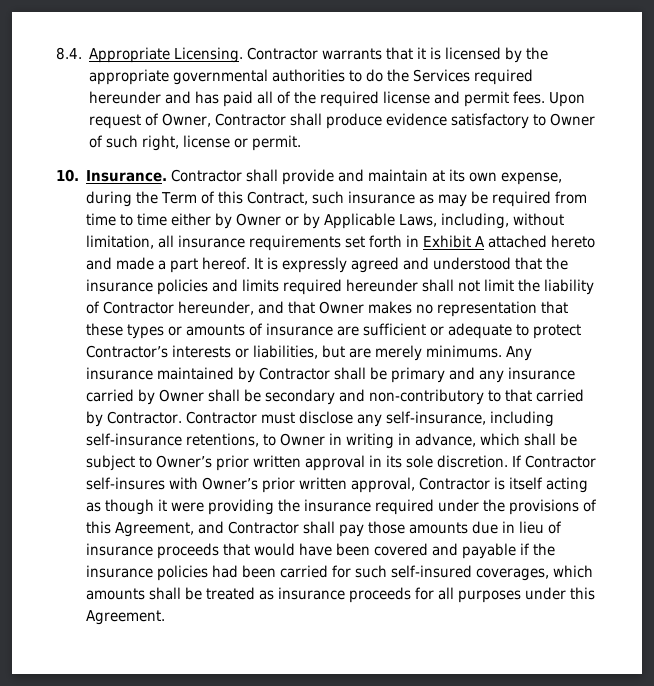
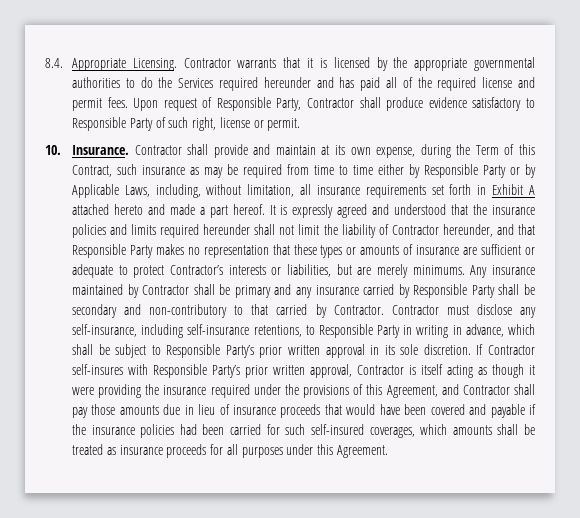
- Upon request of Owner, Contractor shall produce evidence satisfactory to Owner of such right, license or permit.
+ Upon request of Responsible Party, Contractor shall produce evidence satisfactory to Responsible Party of such right, license or permit.
- Contractor shall provide and maintain at its own expense, during the Term of this Contract, such insurance as may be required from time to time either by Owner or by Applicable Laws, including, without limitation, all insurance requirements set forth in Exhibit A attached hereto and made a part hereof.
+ Contractor shall provide and maintain at its own expense, during the Term of this Contract, such insurance as may be required from time to time either by Responsible Party or by Applicable Laws, including, without limitation, all insurance requirements set forth in Exhibit A attached hereto and made a part hereof.
- It is expressly agreed and understood that the insurance policies and limits required hereunder shall not limit the liability of Contractor hereunder, and that Owner makes no representation that these types or amounts of insurance are sufficient or adequate to protect Contractor’s interests or liabilities, but are merely minimums.
+ It is expressly agreed and understood that the insurance policies and limits required hereunder shall not limit the liability of Contractor hereunder, and that Responsible Party makes no representation that these types or amounts of insurance are sufficient or adequate to protect Contractor’s interests or liabilities, but are merely minimums.
- Any insurance maintained by Contractor shall be primary and any insurance carried by Owner shall be secondary and non-contributory to that carried by Contractor.
+ Any insurance maintained by Contractor shall be primary and any insurance carried by Responsible Party shall be secondary and non-contributory to that carried by Contractor.
- Contractor must disclose any self-insurance, including self-insurance retentions, to Owner in writing in advance, which shall be subject to Owner’s prior written approval in its sole discretion.
+ Contractor must disclose any self-insurance, including self-insurance retentions, to Responsible Party in writing in advance, which shall be subject to Responsible Party’s prior written approval in its sole discretion.
- If Contractor self-insures with Owner’s prior written approval, Contractor is itself acting as though it were providing the insurance required under the provisions of this Agreement, and Contractor shall pay those amounts due in lieu of insurance proceeds that would have been covered and payable if the insurance policies had been carried for such self-insured coverages, which amounts shall be treated as insurance proceeds for all purposes under this Agreement.
+ If Contractor self-insures with Responsible Party’s prior written approval, Contractor is itself acting as though it were providing the insurance required under the provisions of this Agreement, and Contractor shall pay those amounts due in lieu of insurance proceeds that would have been covered and payable if the insurance policies had been carried for such self-insured coverages, which amounts shall be treated as insurance proceeds for all purposes under this Agreement.

